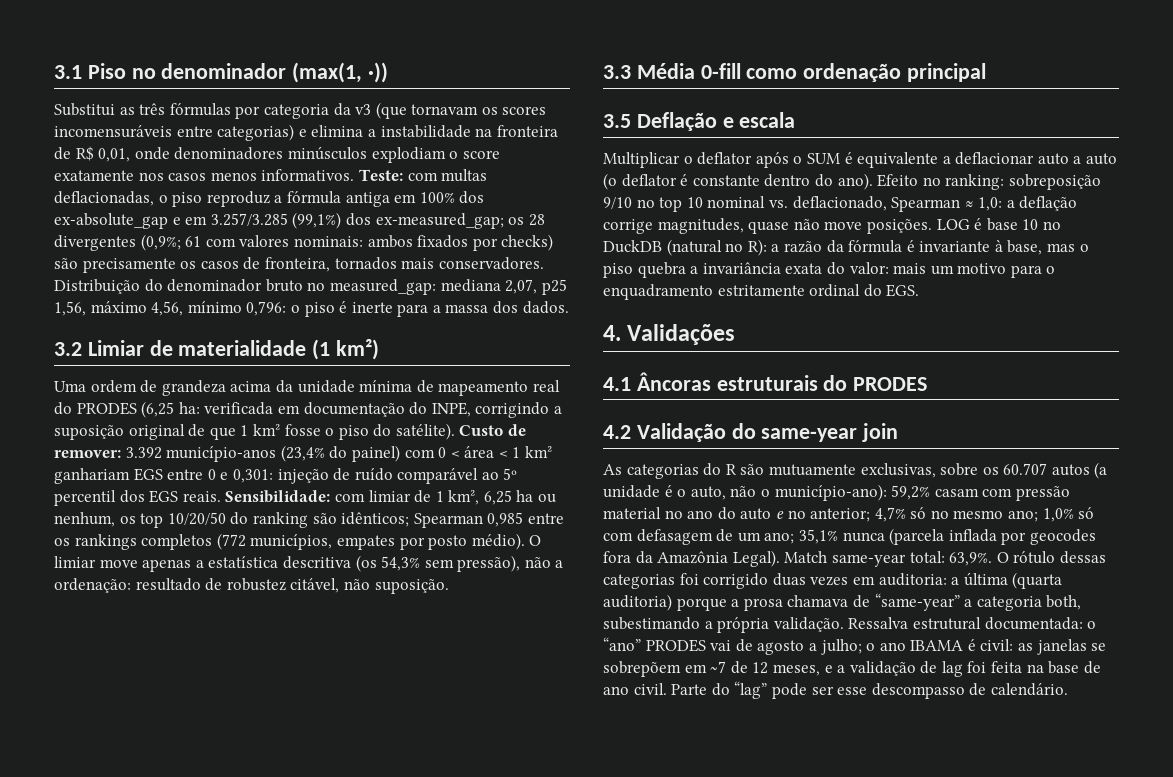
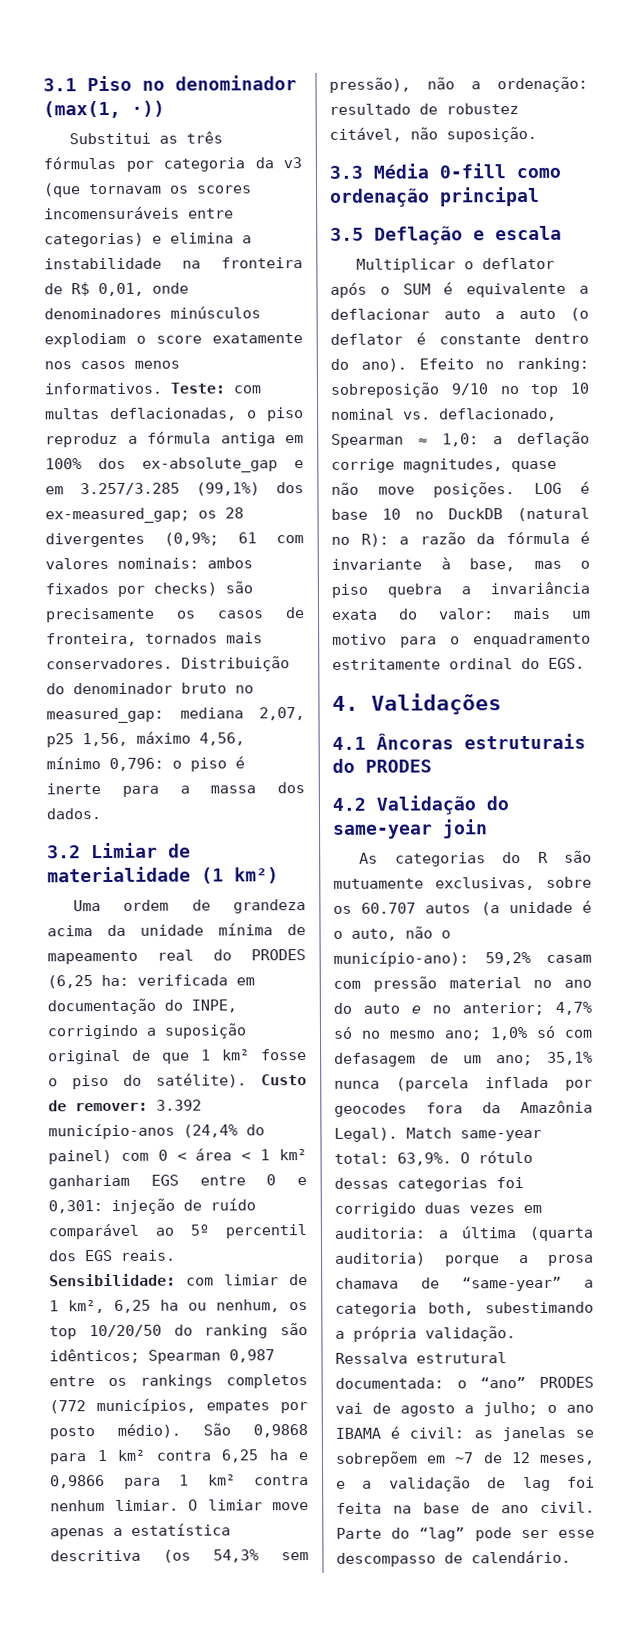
- Custo de remover: 3.392 município-anos (23,4% do painel) com 0 < área < 1 km² ganhariam EGS entre 0 e 0,301: injeção de ruído comparável ao 5º percentil dos EGS reais.
+ Custo de remover: 3.392 município-anos (24,4% do painel) com 0 < área < 1 km² ganhariam EGS entre 0 e 0,301: injeção de ruído comparável ao 5º percentil dos EGS reais.
- Sensibilidade: com limiar de 1 km², 6,25 ha ou nenhum, os top 10/20/50 do ranking são idênticos; Spearman 0,985 entre os rankings completos (772 municípios, empates por posto médio).
+ Sensibilidade: com limiar de 1 km², 6,25 ha ou nenhum, os top 10/20/50 do ranking são idênticos; Spearman 0,987 entre os rankings completos (772 municípios, empates por posto médio).
+ São 0,9868 para 1 km² contra 6,25 ha e 0,9866 para 1 km² contra nenhum limiar.

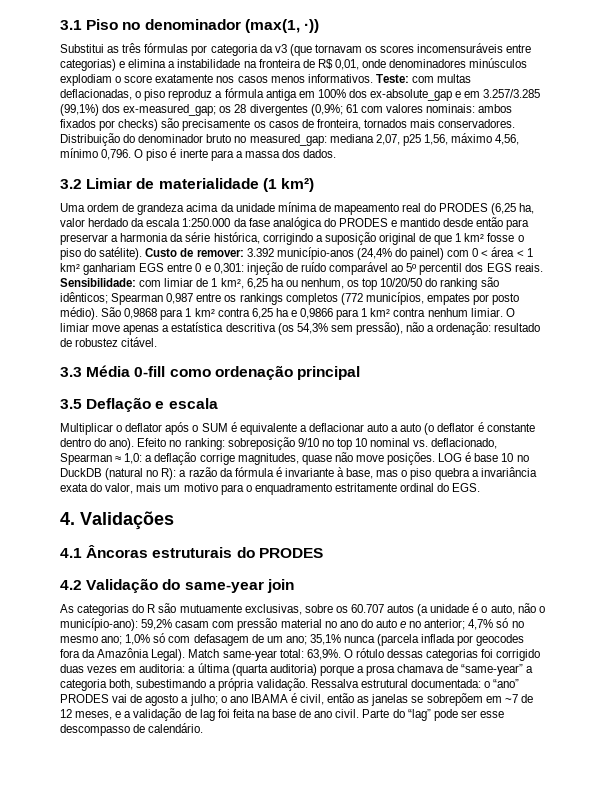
- Distribuição do denominador bruto no measured_gap: mediana 2,07, p25 1,56, máximo 4,56, mínimo 0,796: o piso é inerte para a massa dos dados.
+ Distribuição do denominador bruto no measured_gap: mediana 2,07, p25 1,56, máximo 4,56, mínimo 0,796. O piso é inerte para a massa dos dados.
- Uma ordem de grandeza acima da unidade mínima de mapeamento real do PRODES (6,25 ha: verificada em documentação do INPE, corrigindo a suposição original de que 1 km² fosse o piso do satélite).
+ Uma ordem de grandeza acima da unidade mínima de mapeamento real do PRODES (6,25 ha, valor herdado da escala 1:250.000 da fase analógica do PRODES e mantido desde então para preservar a harmonia da série histórica, corrigindo a suposição original de que 1 km² fosse o piso do satélite).
- O limiar move apenas a estatística descritiva (os 54,3% sem pressão), não a ordenação: resultado de robustez citável, não suposição.
+ O limiar move apenas a estatística descritiva (os 54,3% sem pressão), não a ordenação: resultado de robustez citável.
- LOG é base 10 no DuckDB (natural no R): a razão da fórmula é invariante à base, mas o piso quebra a invariância exata do valor: mais um motivo para o enquadramento estritamente ordinal do EGS.
+ LOG é base 10 no DuckDB (natural no R): a razão da fórmula é invariante à base, mas o piso quebra a invariância exata do valor, mais um motivo para o enquadramento estritamente ordinal do EGS.
- Ressalva estrutural documentada: o “ano” PRODES vai de agosto a julho; o ano IBAMA é civil: as janelas se sobrepõem em ~7 de 12 meses, e a validação de lag foi feita na base de ano civil.
+ Ressalva estrutural documentada: o “ano” PRODES vai de agosto a julho; o ano IBAMA é civil, então as janelas se sobrepõem em ~7 de 12 meses, e a validação de lag foi feita na base de ano civil.

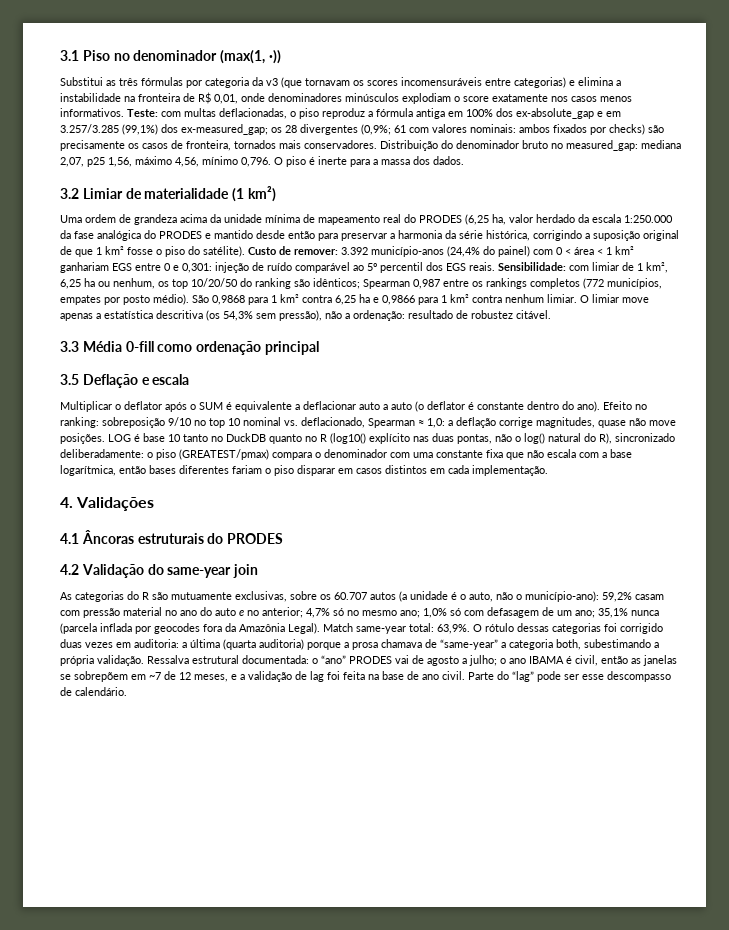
- LOG é base 10 no DuckDB (natural no R): a razão da fórmula é invariante à base, mas o piso quebra a invariância exata do valor, mais um motivo para o enquadramento estritamente ordinal do EGS.
+ LOG é base 10 tanto no DuckDB quanto no R (log10() explícito nas duas pontas, não o log() natural do R), sincronizado deliberadamente: o piso (GREATEST/pmax) compara o denominador com uma constante fixa que não escala com a base logarítmica, então bases diferentes fariam o piso disparar em casos distintos em cada implementação.

